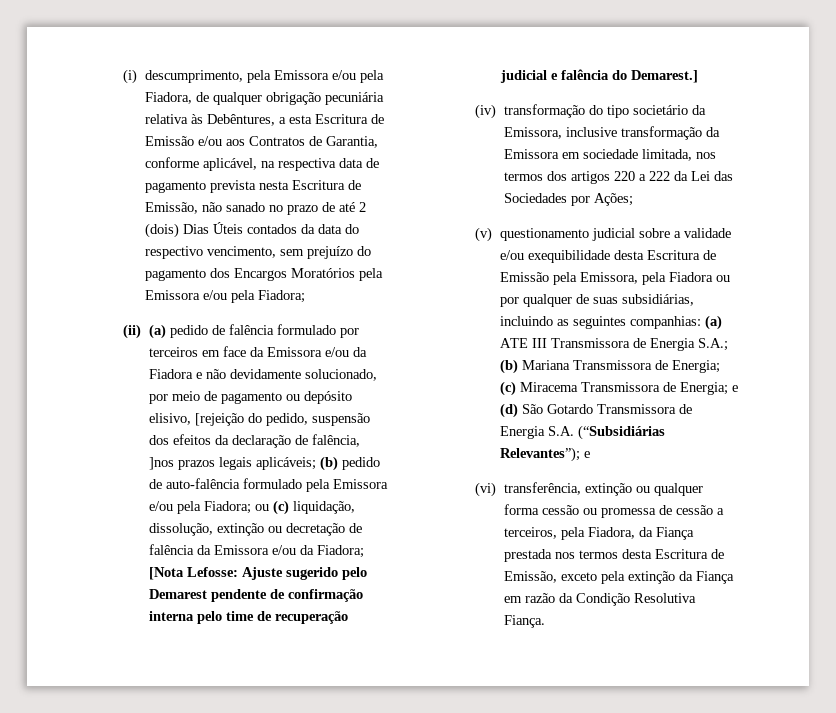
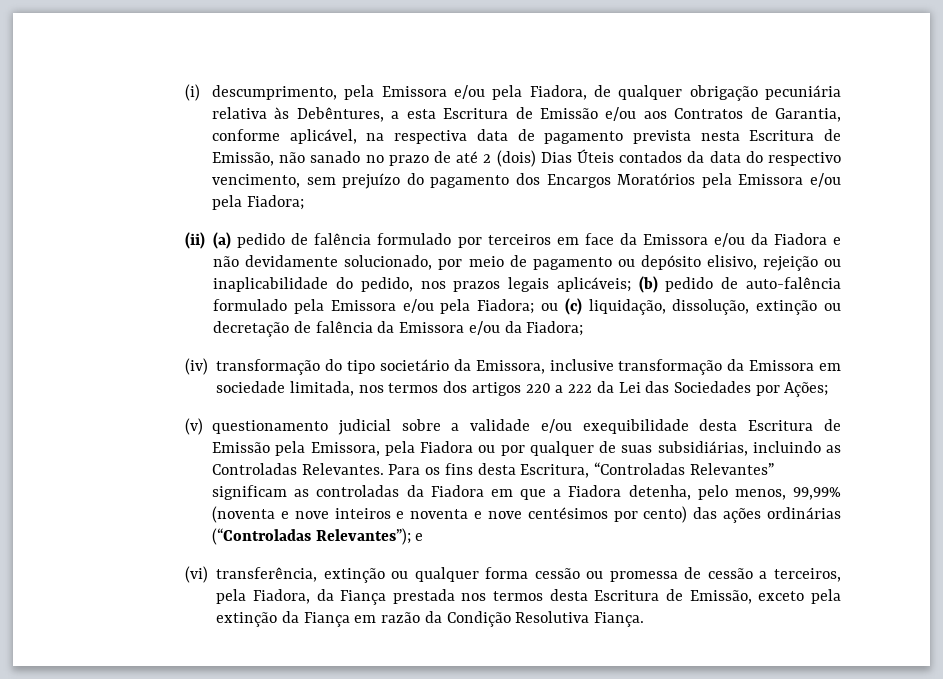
- (ii) (a) pedido de falência formulado por terceiros em face da Emissora e/ou da Fiadora e não devidamente solucionado, por meio de pagamento ou depósito elisivo, [rejeição do pedido, suspensão dos efeitos da declaração de falência, ]nos prazos legais aplicáveis; (b) pedido de auto-falência formulado pela Emissora e/ou pela Fiadora; ou (c) liquidação, dissolução, extinção ou decretação de falência da Emissora e/ou da Fiadora; [Nota Lefosse: Ajuste sugerido pelo Demarest pendente de confirmação interna pelo time de recuperação judicial e falência do Demarest.]
+ (ii) (a) pedido de falência formulado por terceiros em face da Emissora e/ou da Fiadora e não devidamente solucionado, por meio de pagamento ou depósito elisivo, rejeição ou inaplicabilidade do pedido, nos prazos legais aplicáveis; (b) pedido de auto-falência formulado pela Emissora e/ou pela Fiadora; ou (c) liquidação, dissolução, extinção ou decretação de falência da Emissora e/ou da Fiadora;
- (v) questionamento judicial sobre a validade e/ou exequibilidade desta Escritura de Emissão pela Emissora, pela Fiadora ou por qualquer de suas subsidiárias, incluindo as seguintes companhias: (a) ATE III Transmissora de Energia S.A.; (b) Mariana Transmissora de Energia; (c) Miracema Transmissora de Energia; e (d) São Gotardo Transmissora de Energia S.A. (“Subsidiárias Relevantes”); e
+ (v) questionamento judicial sobre a validade e/ou exequibilidade desta Escritura de Emissão pela Emissora, pela Fiadora ou por qualquer de suas subsidiárias, incluindo as Controladas Relevantes. Para os fins desta Escritura, “Controladas Relevantes” significam as controladas da Fiadora em que a Fiadora detenha, pelo menos, 99,99% (noventa e nove inteiros e noventa e nove centésimos por cento) das ações ordinárias (“Controladas Relevantes”); e

